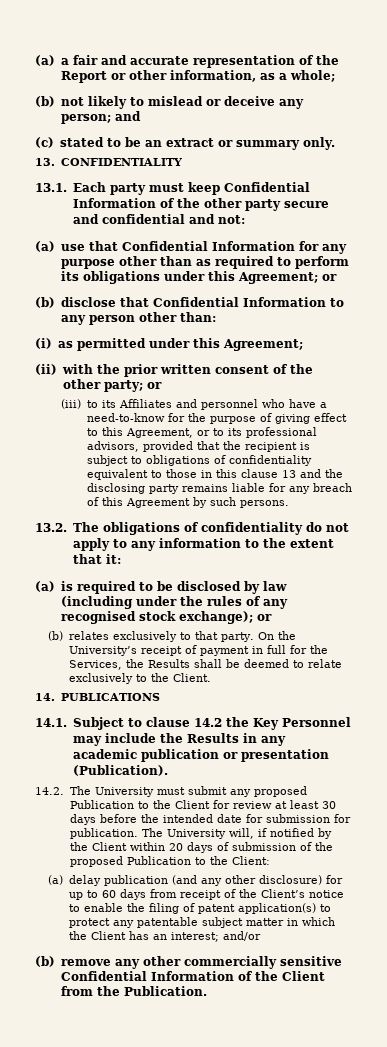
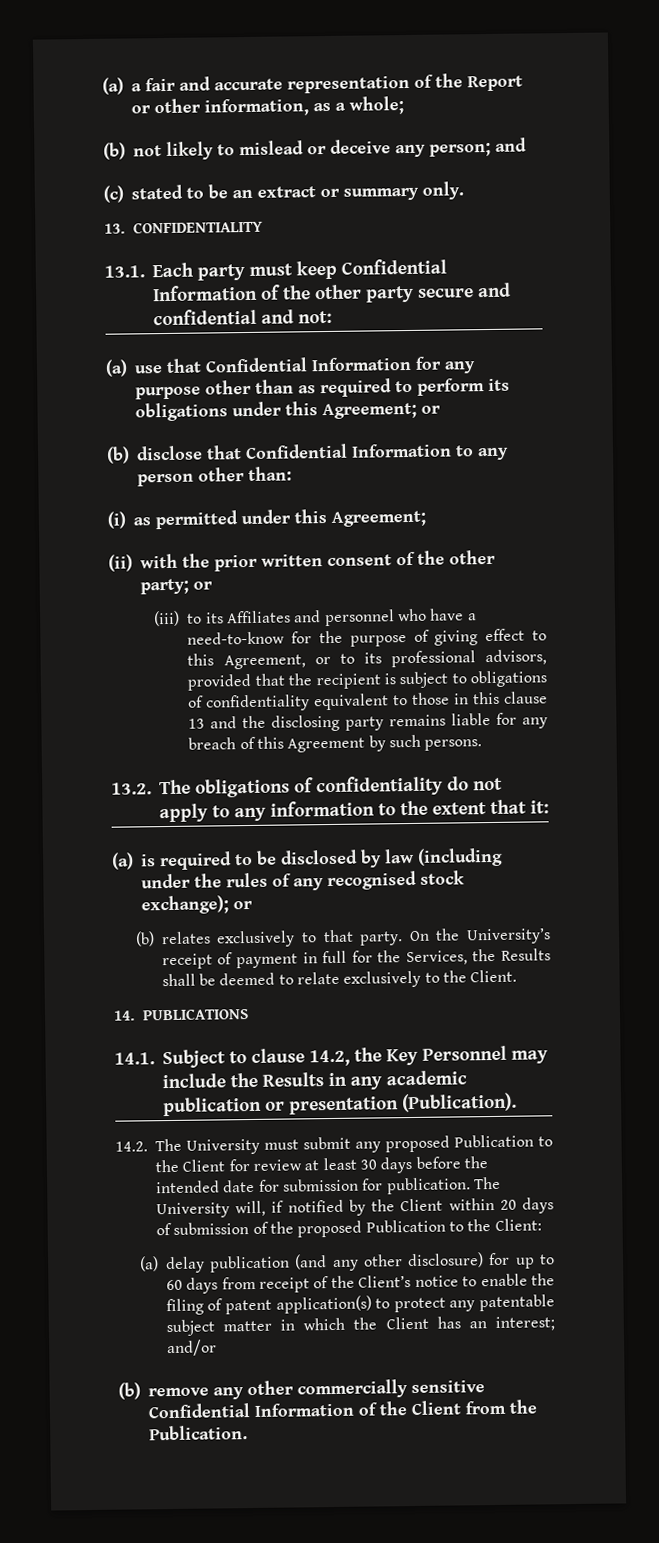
- 14.1. Subject to clause 14.2 the Key Personnel may include the Results in any academic publication or presentation (Publication).
+ 14.1. Subject to clause 14.2, the Key Personnel may include the Results in any academic publication or presentation (Publication).

